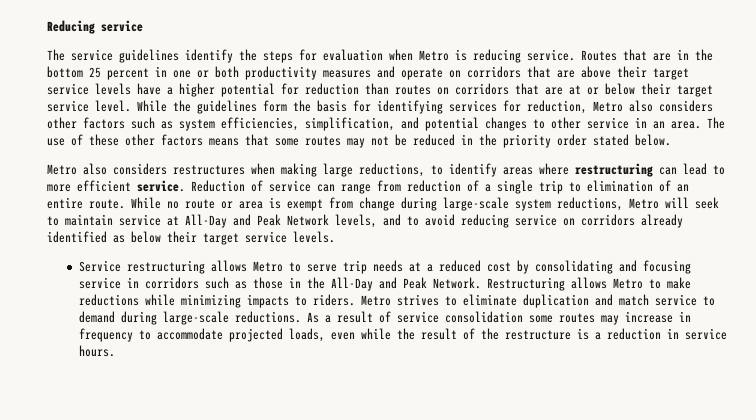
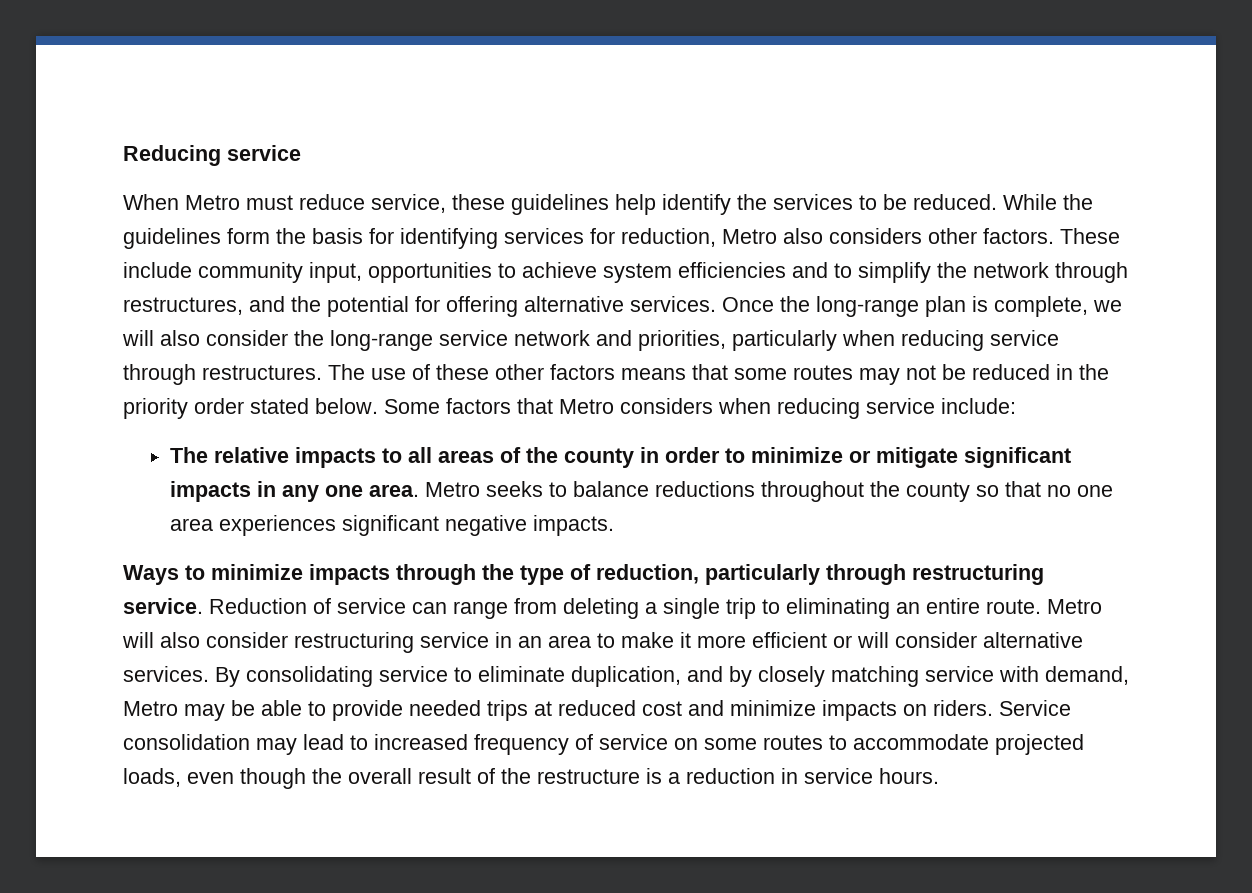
- The service guidelines identify the steps for evaluation when Metro is reducing service. Routes that are in the bottom 25 percent in one or both productivity measures and operate on corridors that are above their target service levels have a higher potential for reduction than routes on corridors that are at or below their target service level.
+ When Metro must reduce service, these guidelines help identify the services to be reduced.
- While the guidelines form the basis for identifying services for reduction, Metro also considers other factors such as system efficiencies, simplification, and potential changes to other service in an area.
+ While the guidelines form the basis for identifying services for reduction, Metro also considers other factors. These include community input, opportunities to achieve system efficiencies and to simplify the network through restructures, and the potential for offering alternative services. Once the long-range plan is complete, we will also consider the long-range service network and priorities, particularly when reducing service through restructures.
- The use of these other factors means that some routes may not be reduced in the priority order stated below.
- Metro also considers restructures when making large reductions, to identify areas where restructuring can lead to more efficient service.
+ The use of these other factors means that some routes may not be reduced in the priority order stated below. Some factors that Metro considers when reducing service include:
+ The relative impacts to all areas of the county in order to minimize or mitigate significant impacts in any one area. Metro seeks to balance reductions throughout the county so that no one area experiences significant negative impacts.
+ Ways to minimize impacts through the type of reduction, particularly through restructuring service.
- Reduction of service can range from reduction of a single trip to elimination of an entire route.
+ Reduction of service can range from deleting a single trip to eliminating an entire route.
- While no route or area is exempt from change during large-scale system reductions, Metro will seek to maintain service at All-Day and Peak Network levels, and to avoid reducing service on corridors already identified as below their target service levels.
- Service restructuring allows Metro to serve trip needs at a reduced cost by consolidating and focusing service in corridors such as those in the All-Day and Peak Network. Restructuring allows Metro to make reductions while minimizing impacts to riders. Metro strives to eliminate duplication and match service to demand during large-scale reductions. As a result of service consolidation some routes may increase in frequency to accommodate projected loads, even while the result of the restructure is a reduction in service hours.
+ Metro will also consider restructuring service in an area to make it more efficient or will consider alternative services. By consolidating service to eliminate duplication, and by closely matching service with demand, Metro may be able to provide needed trips at reduced cost and minimize impacts on riders. Service consolidation may lead to increased frequency of service on some routes to accommodate projected loads, even though the overall result of the restructure is a reduction in service hours.

